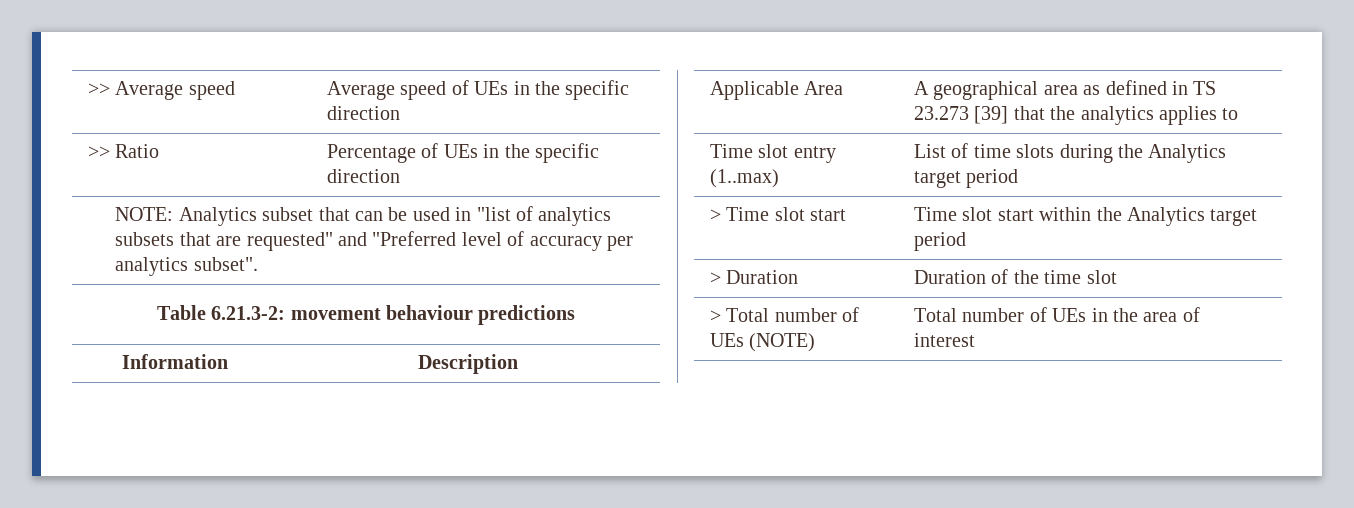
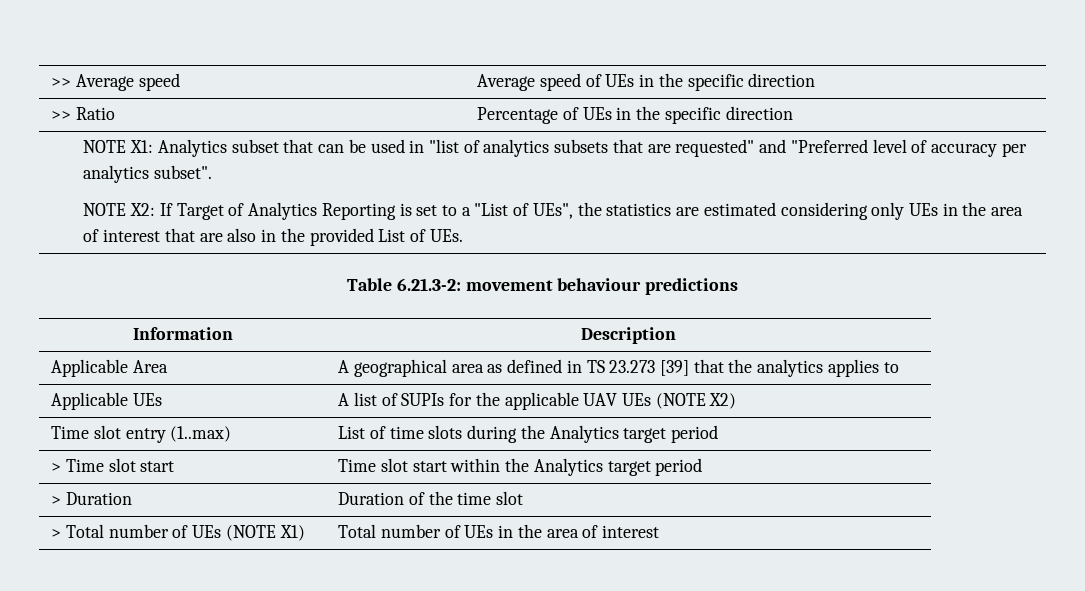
- NOTE: Analytics subset that can be used in "list of analytics subsets that are requested" and "Preferred level of accuracy per analytics subset".
+ NOTE X1: Analytics subset that can be used in "list of analytics subsets that are requested" and "Preferred level of accuracy per analytics subset".
+ NOTE X2: If Target of Analytics Reporting is set to a "List of UEs", the statistics are estimated considering only UEs in the area of interest that are also in the provided List of UEs.
+ Applicable UEs | A list of SUPIs for the applicable UAV UEs (NOTE X2)
- > Total number of UEs (NOTE) | Total number of UEs in the area of interest
+ > Total number of UEs (NOTE X1) | Total number of UEs in the area of interest

